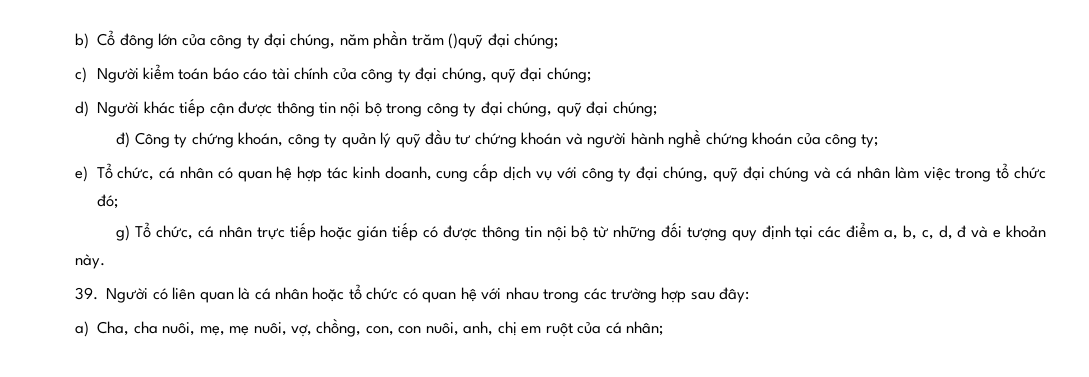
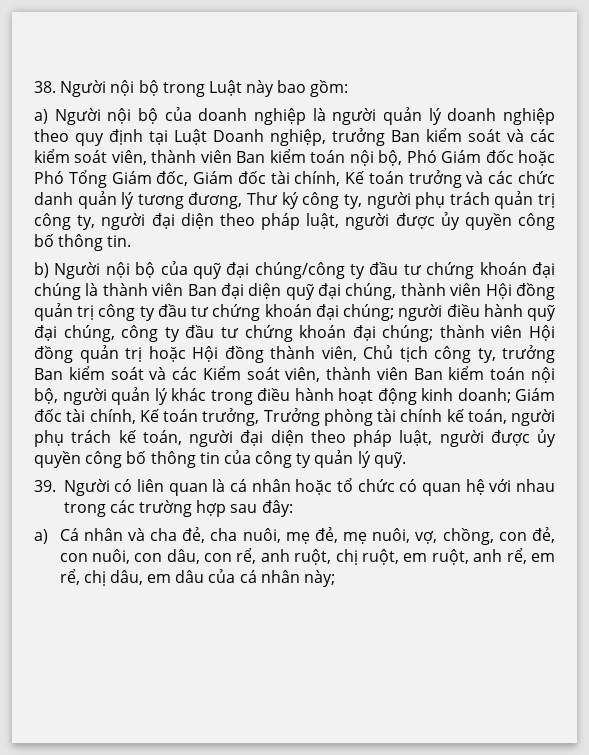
- b) Cổ đông lớn của công ty đại chúng, năm phần trăm ()quỹ đại chúng;
- c) Người kiểm toán báo cáo tài chính của công ty đại chúng, quỹ đại chúng;
- d) Người khác tiếp cận được thông tin nội bộ trong công ty đại chúng, quỹ đại chúng;
- đ) Công ty chứng khoán, công ty quản lý quỹ đầu tư chứng khoán và người hành nghề chứng khoán của công ty;
- e) Tổ chức, cá nhân có quan hệ hợp tác kinh doanh, cung cấp dịch vụ với công ty đại chúng, quỹ đại chúng và cá nhân làm việc trong tổ chức đó;
- g) Tổ chức, cá nhân trực tiếp hoặc gián tiếp có được thông tin nội bộ từ những đối tượng quy định tại các điểm a, b, c, d, đ và e khoản này.
+ 38. Người nội bộ trong Luật này bao gồm:
+ a) Người nội bộ của doanh nghiệp là người quản lý doanh nghiệp theo quy định tại Luật Doanh nghiệp, trưởng Ban kiểm soát và các kiểm soát viên, thành viên Ban kiểm toán nội bộ, Phó Giám đốc hoặc Phó Tổng Giám đốc, Giám đốc tài chính, Kế toán trưởng và các chức danh quản lý tương đương, Thư ký công ty, người phụ trách quản trị công ty, người đại diện theo pháp luật, người được ủy quyền công bố thông tin.
+ b) Người nội bộ của quỹ đại chúng/công ty đầu tư chứng khoán đại chúng là thành viên Ban đại diện quỹ đại chúng, thành viên Hội đồng quản trị công ty đầu tư chứng khoán đại chúng; người điều hành quỹ đại chúng, công ty đầu tư chứng khoán đại chúng; thành viên Hội đồng quản trị hoặc Hội đồng thành viên, Chủ tịch công ty, trưởng Ban kiểm soát và các Kiểm soát viên, thành viên Ban kiểm toán nội bộ, người quản lý khác trong điều hành hoạt động kinh doanh; Giám đốc tài chính, Kế toán trưởng, Trưởng phòng tài chính kế toán, người phụ trách kế toán, người đại diện theo pháp luật, người được ủy quyền công bố thông tin của công ty quản lý quỹ.
- a) Cha, cha nuôi, mẹ, mẹ nuôi, vợ, chồng, con, con nuôi, anh, chị em ruột của cá nhân;
+ a) Cá nhân và cha đẻ, cha nuôi, mẹ đẻ, mẹ nuôi, vợ, chồng, con đẻ, con nuôi, con dâu, con rể, anh ruột, chị ruột, em ruột, anh rể, em rể, chị dâu, em dâu của cá nhân này;

